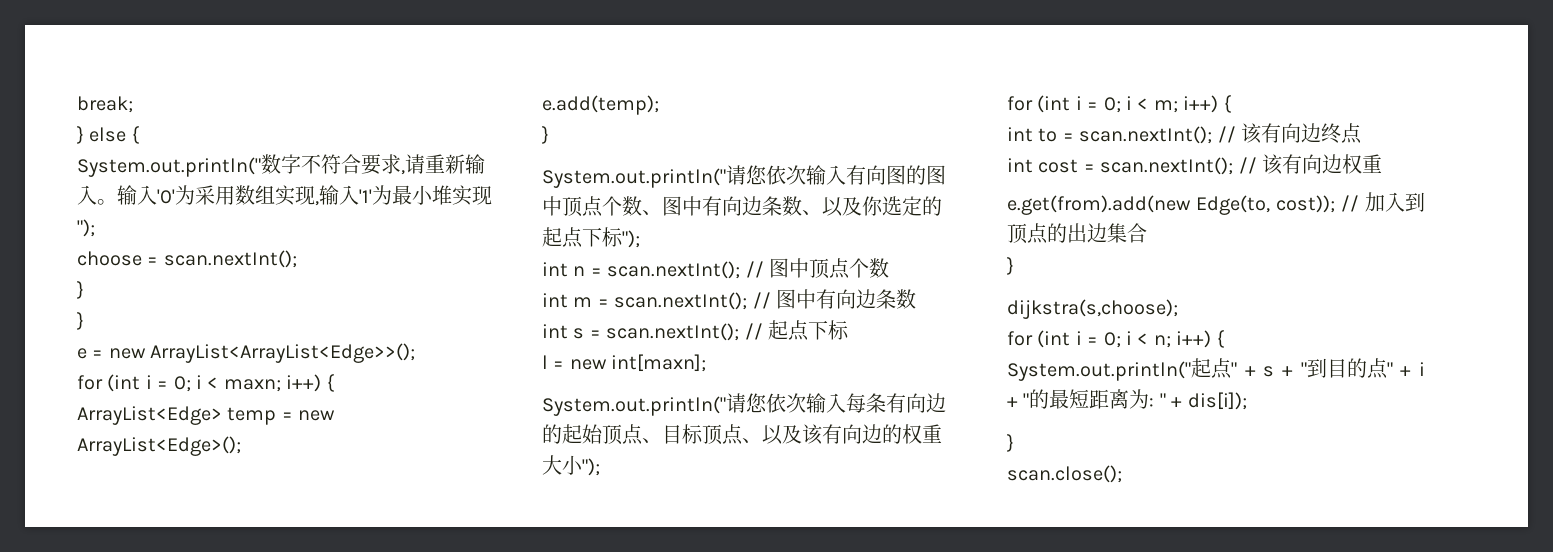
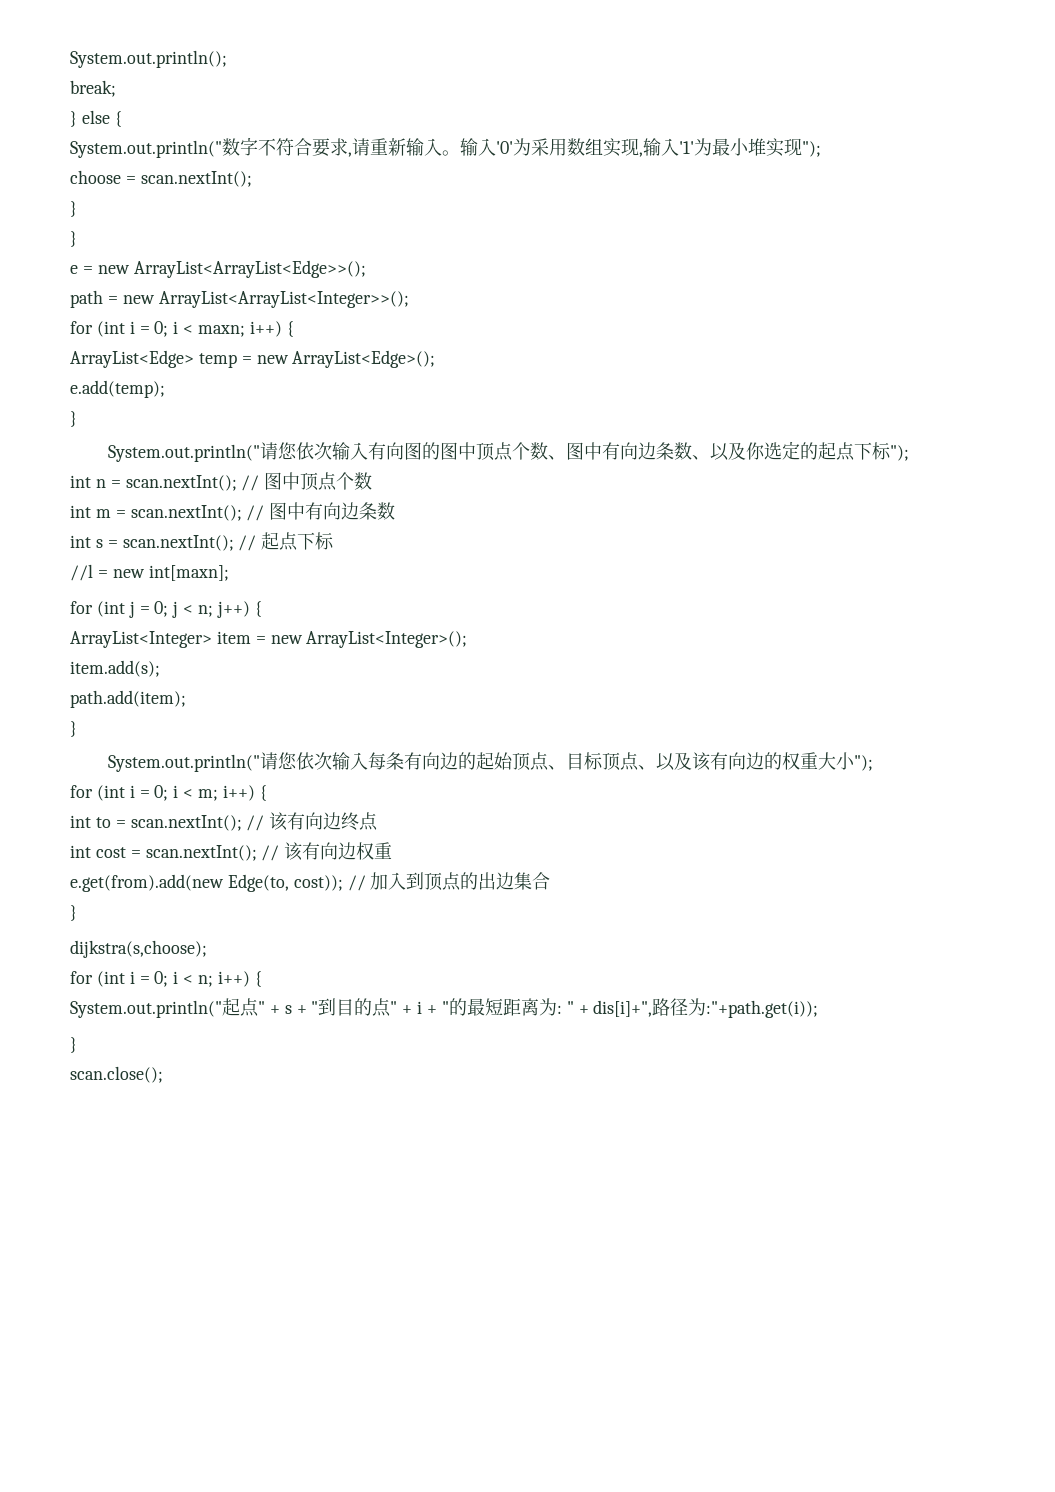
+ System.out.println();
+ path = new ArrayList<ArrayList<Integer>>();
- l = new int[maxn];
+ //l = new int[maxn];
+ for (int j = 0; j < n; j++) {
+ ArrayList<Integer> item = new ArrayList<Integer>();
+ item.add(s);
+ path.add(item);
+ }
- System.out.println("起点" + s + "到目的点" + i + "的最短距离为: " + dis[i]);
+ System.out.println("起点" + s + "到目的点" + i + "的最短距离为: " + dis[i]+",路径为:"+path.get(i));

